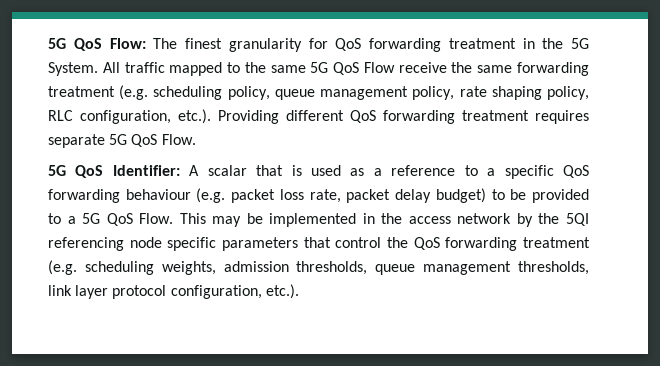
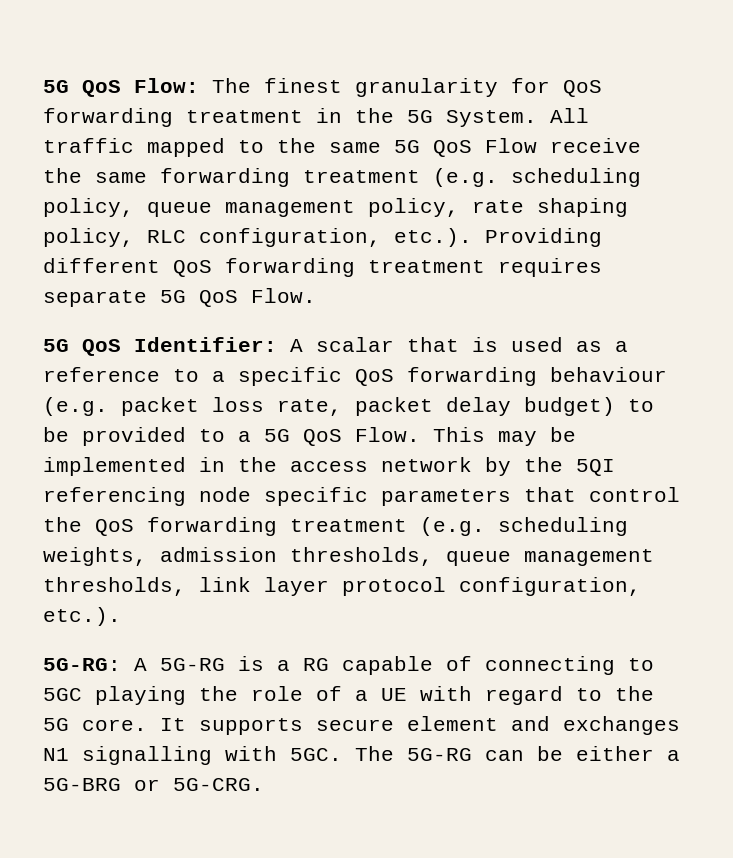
+ 5G-RG: A 5G-RG is a RG capable of connecting to 5GC playing the role of a UE with regard to the 5G core. It supports secure element and exchanges N1 signalling with 5GC. The 5G-RG can be either a 5G-BRG or 5G-CRG.

